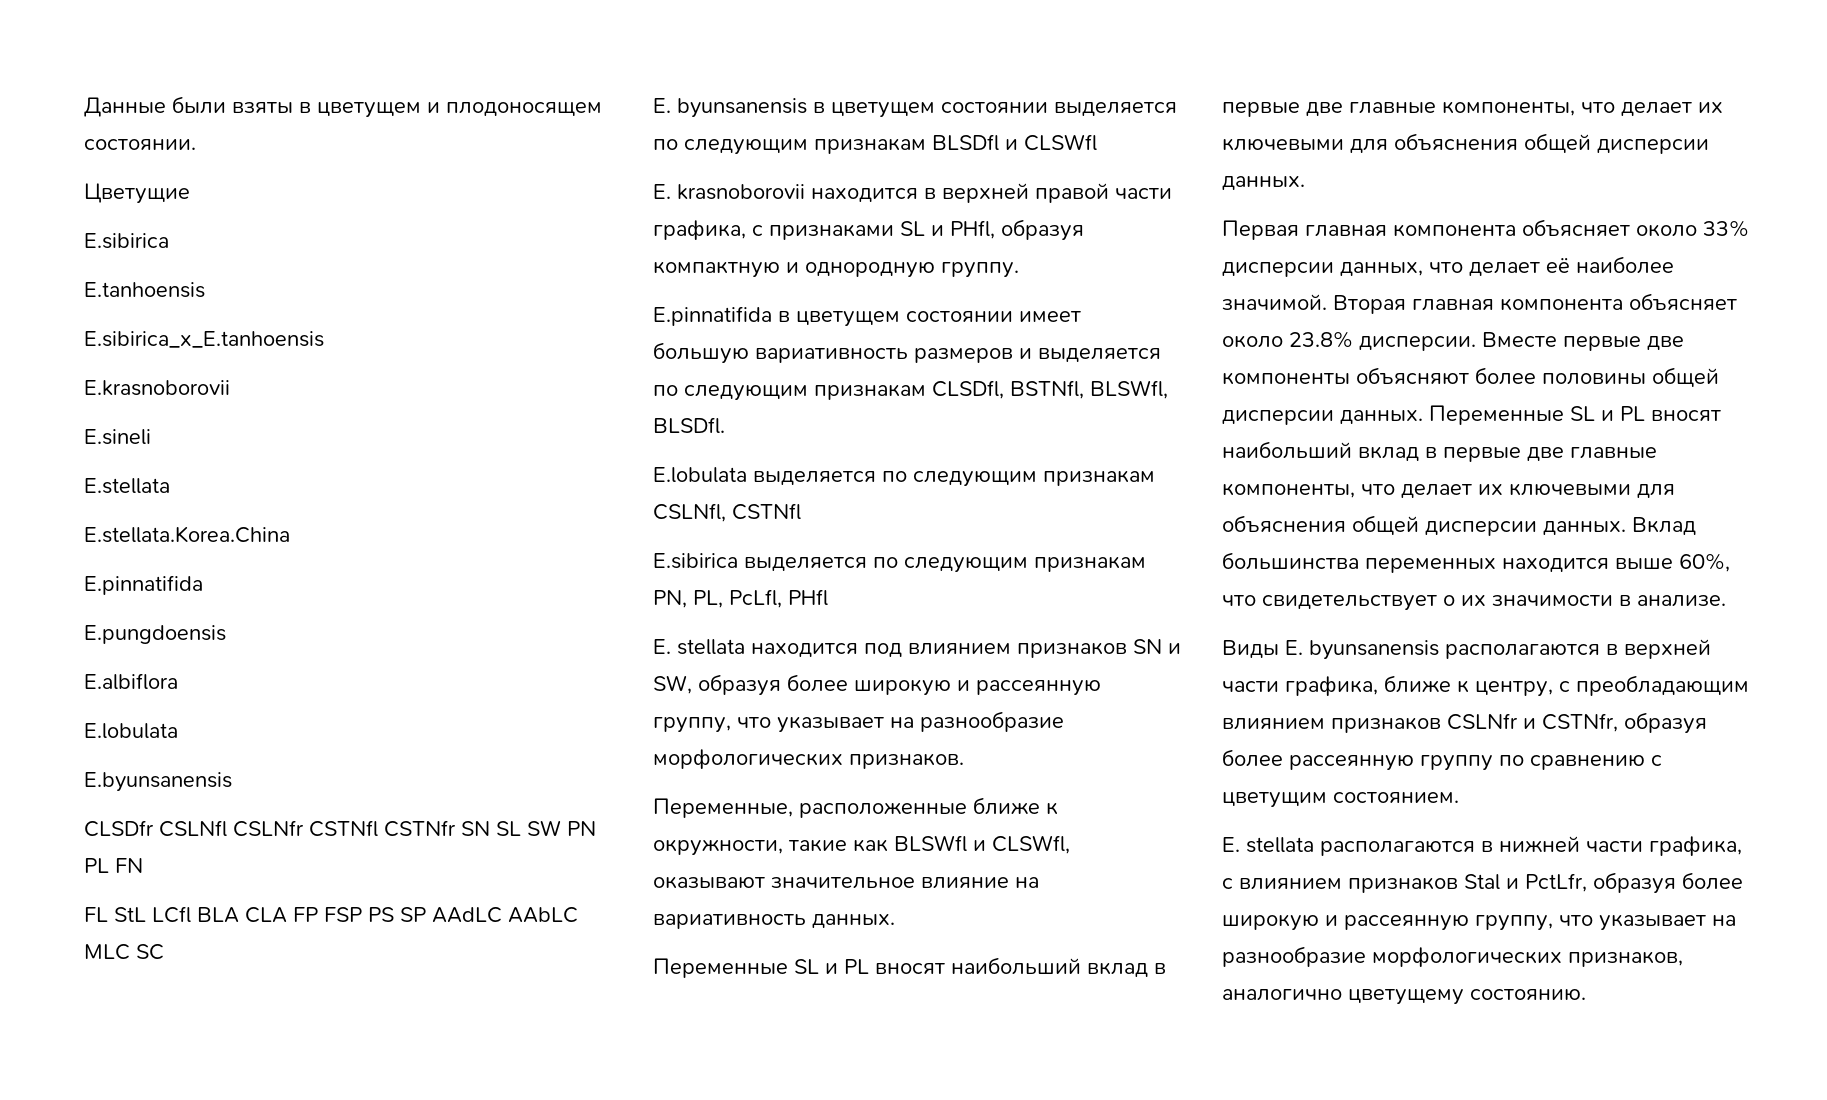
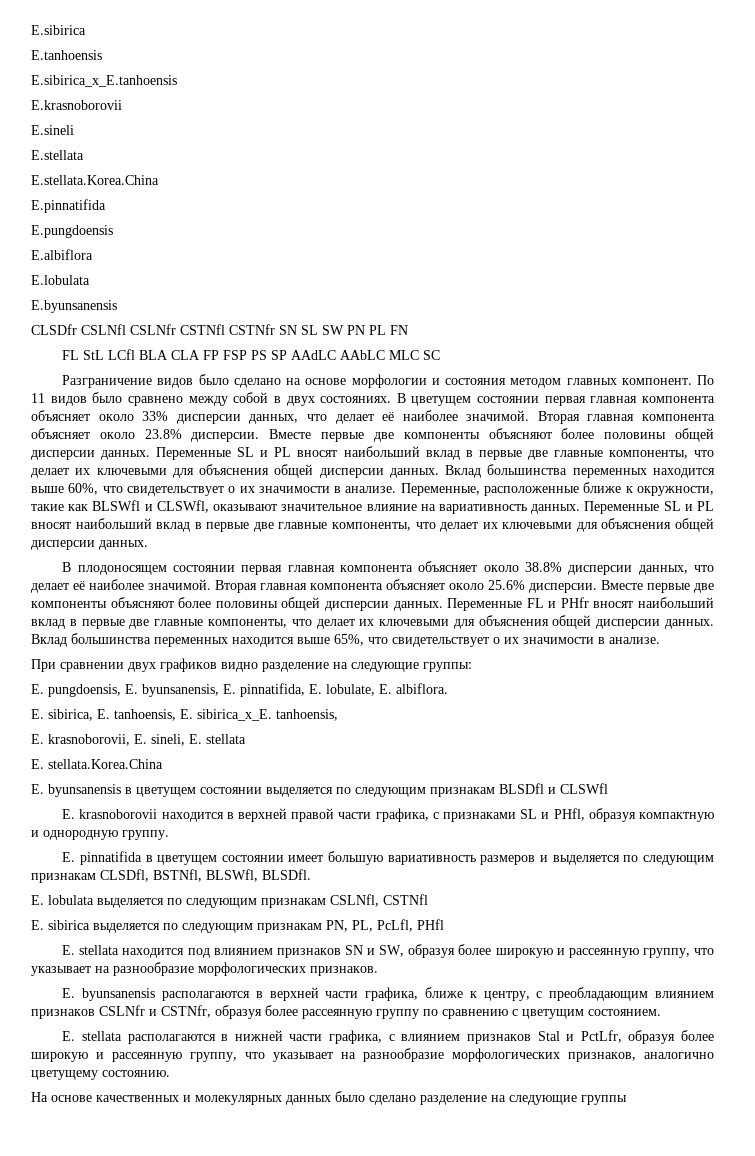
- Данные были взяты в цветущем и плодоносящем состоянии.
- Цветущие
- E. byunsanensis в цветущем состоянии выделяется по следующим признакам BLSDfl и CLSWfl
- E. krasnoborovii находится в верхней правой части графика, с признаками SL и PHfl, образуя компактную и однородную группу.
- E.pinnatifida в цветущем состоянии имеет большую вариативность размеров и выделяется по следующим признакам CLSDfl, BSTNfl, BLSWfl, BLSDfl.
- E.lobulata выделяется по следующим признакам CSLNfl, CSTNfl
- E.sibirica выделяется по следующим признакам PN, PL, PcLfl, PHfl
- E. stellata находится под влиянием признаков SN и SW, образуя более широкую и рассеянную группу, что указывает на разнообразие морфологических признаков.
- Переменные, расположенные ближе к окружности, такие как BLSWfl и CLSWfl, оказывают значительное влияние на вариативность данных.
- Переменные SL и PL вносят наибольший вклад в первые две главные компоненты, что делает их ключевыми для объяснения общей дисперсии данных.
- Первая главная компонента объясняет около 33% дисперсии данных, что делает её наиболее значимой.
+ Разграничение видов было сделано на основе морфологии и состояния методом главных компонент. По 11 видов было сравнено между собой в двух состояниях. В цветущем состоянии первая главная компонента объясняет около 33% дисперсии данных, что делает её наиболее значимой.
- Вклад большинства переменных находится выше 60%, что свидетельствует о их значимости в анализе.
- Виды E. byunsanensis располагаются в верхней части графика, ближе к центру, с преобладающим влиянием признаков CSLNfr и CSTNfr, образуя более рассеянную группу по сравнению с цветущим состоянием.
+ Вклад большинства переменных находится выше 60%, что свидетельствует о их значимости в анализе. Переменные, расположенные ближе к окружности, такие как BLSWfl и CLSWfl, оказывают значительное влияние на вариативность данных. Переменные SL и PL вносят наибольший вклад в первые две главные компоненты, что делает их ключевыми для объяснения общей дисперсии данных.
+ В плодоносящем состоянии первая главная компонента объясняет около 38.8% дисперсии данных, что делает её наиболее значимой. Вторая главная компонента объясняет около 25.6% дисперсии. Вместе первые две компоненты объясняют более половины общей дисперсии данных. Переменные FL и PHfr вносят наибольший вклад в первые две главные компоненты, что делает их ключевыми для объяснения общей дисперсии данных. Вклад большинства переменных находится выше 65%, что свидетельствует о их значимости в анализе.
+ При сравнении двух графиков видно разделение на следующие группы:
+ E. pungdoensis, E. byunsanensis, E. pinnatifida, E. lobulate, E. albiflora.
+ E. sibirica, E. tanhoensis, E. sibirica_x_E. tanhoensis,
+ E. krasnoborovii, E. sineli, E. stellata
+ E. stellata.Korea.China
+ E. byunsanensis в цветущем состоянии выделяется по следующим признакам BLSDfl и CLSWfl
+ E. krasnoborovii находится в верхней правой части графика, с признаками SL и PHfl, образуя компактную и однородную группу.
+ E. pinnatifida в цветущем состоянии имеет большую вариативность размеров и выделяется по следующим признакам CLSDfl, BSTNfl, BLSWfl, BLSDfl.
+ E. lobulata выделяется по следующим признакам CSLNfl, CSTNfl
+ E. sibirica выделяется по следующим признакам PN, PL, PcLfl, PHfl
+ E. stellata находится под влиянием признаков SN и SW, образуя более широкую и рассеянную группу, что указывает на разнообразие морфологических признаков.
+ E. byunsanensis располагаются в верхней части графика, ближе к центру, с преобладающим влиянием признаков CSLNfr и CSTNfr, образуя более рассеянную группу по сравнению с цветущим состоянием.
+ На основе качественных и молекулярных данных было сделано разделение на следующие группы

